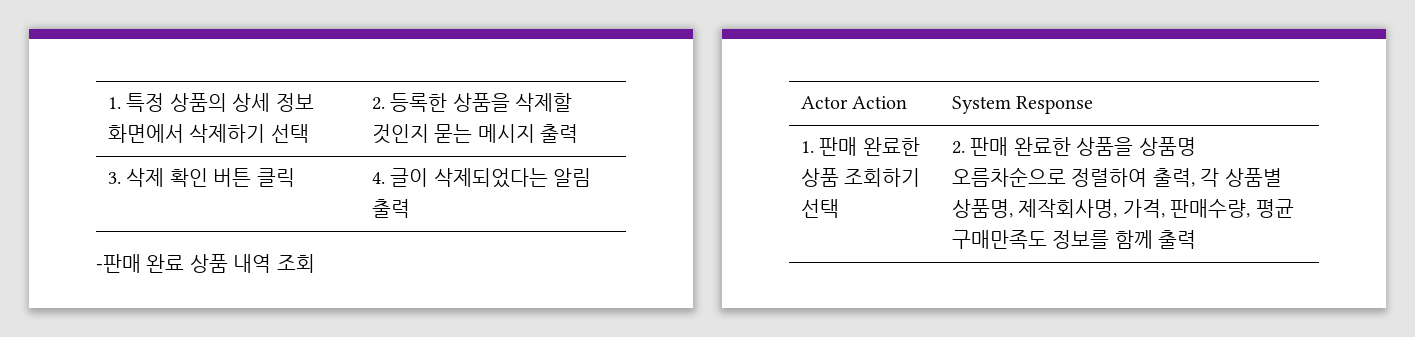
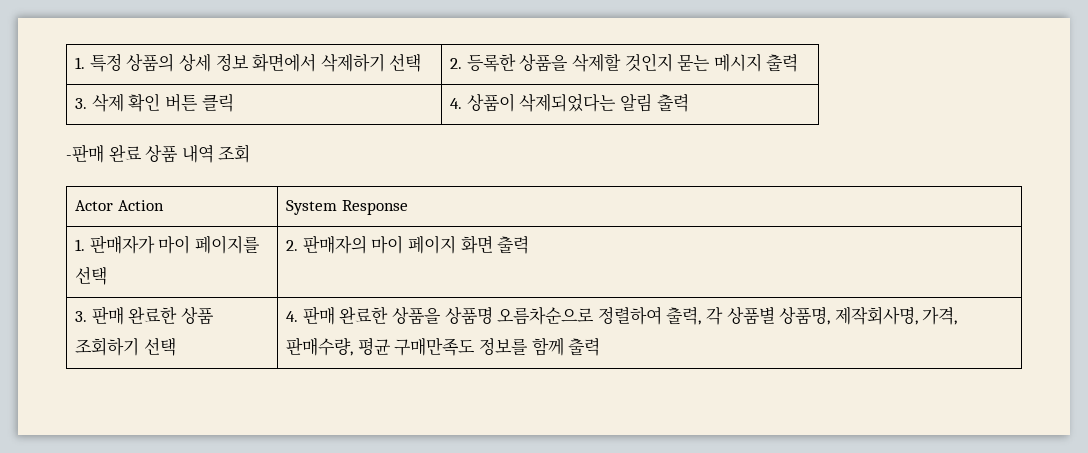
- 3. 삭제 확인 버튼 클릭 | 4. 글이 삭제되었다는 알림 출력
+ 3. 삭제 확인 버튼 클릭 | 4. 상품이 삭제되었다는 알림 출력
- 1. 판매 완료한 상품 조회하기 선택 | 2. 판매 완료한 상품을 상품명 오름차순으로 정렬하여 출력, 각 상품별 상품명, 제작회사명, 가격, 판매수량, 평균 구매만족도 정보를 함께 출력
+ 1. 판매자가 마이 페이지를 선택 | 2. 판매자의 마이 페이지 화면 출력
+ 3. 판매 완료한 상품 조회하기 선택 | 4. 판매 완료한 상품을 상품명 오름차순으로 정렬하여 출력, 각 상품별 상품명, 제작회사명, 가격, 판매수량, 평균 구매만족도 정보를 함께 출력

